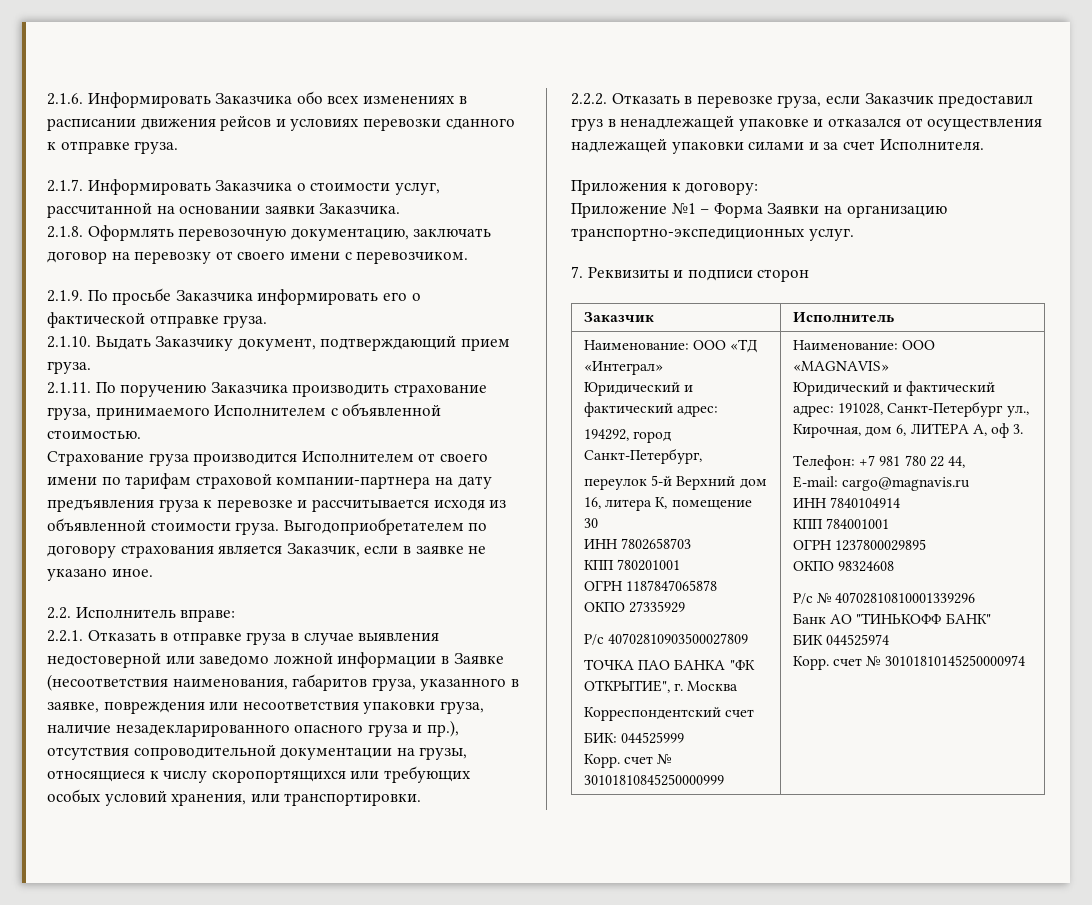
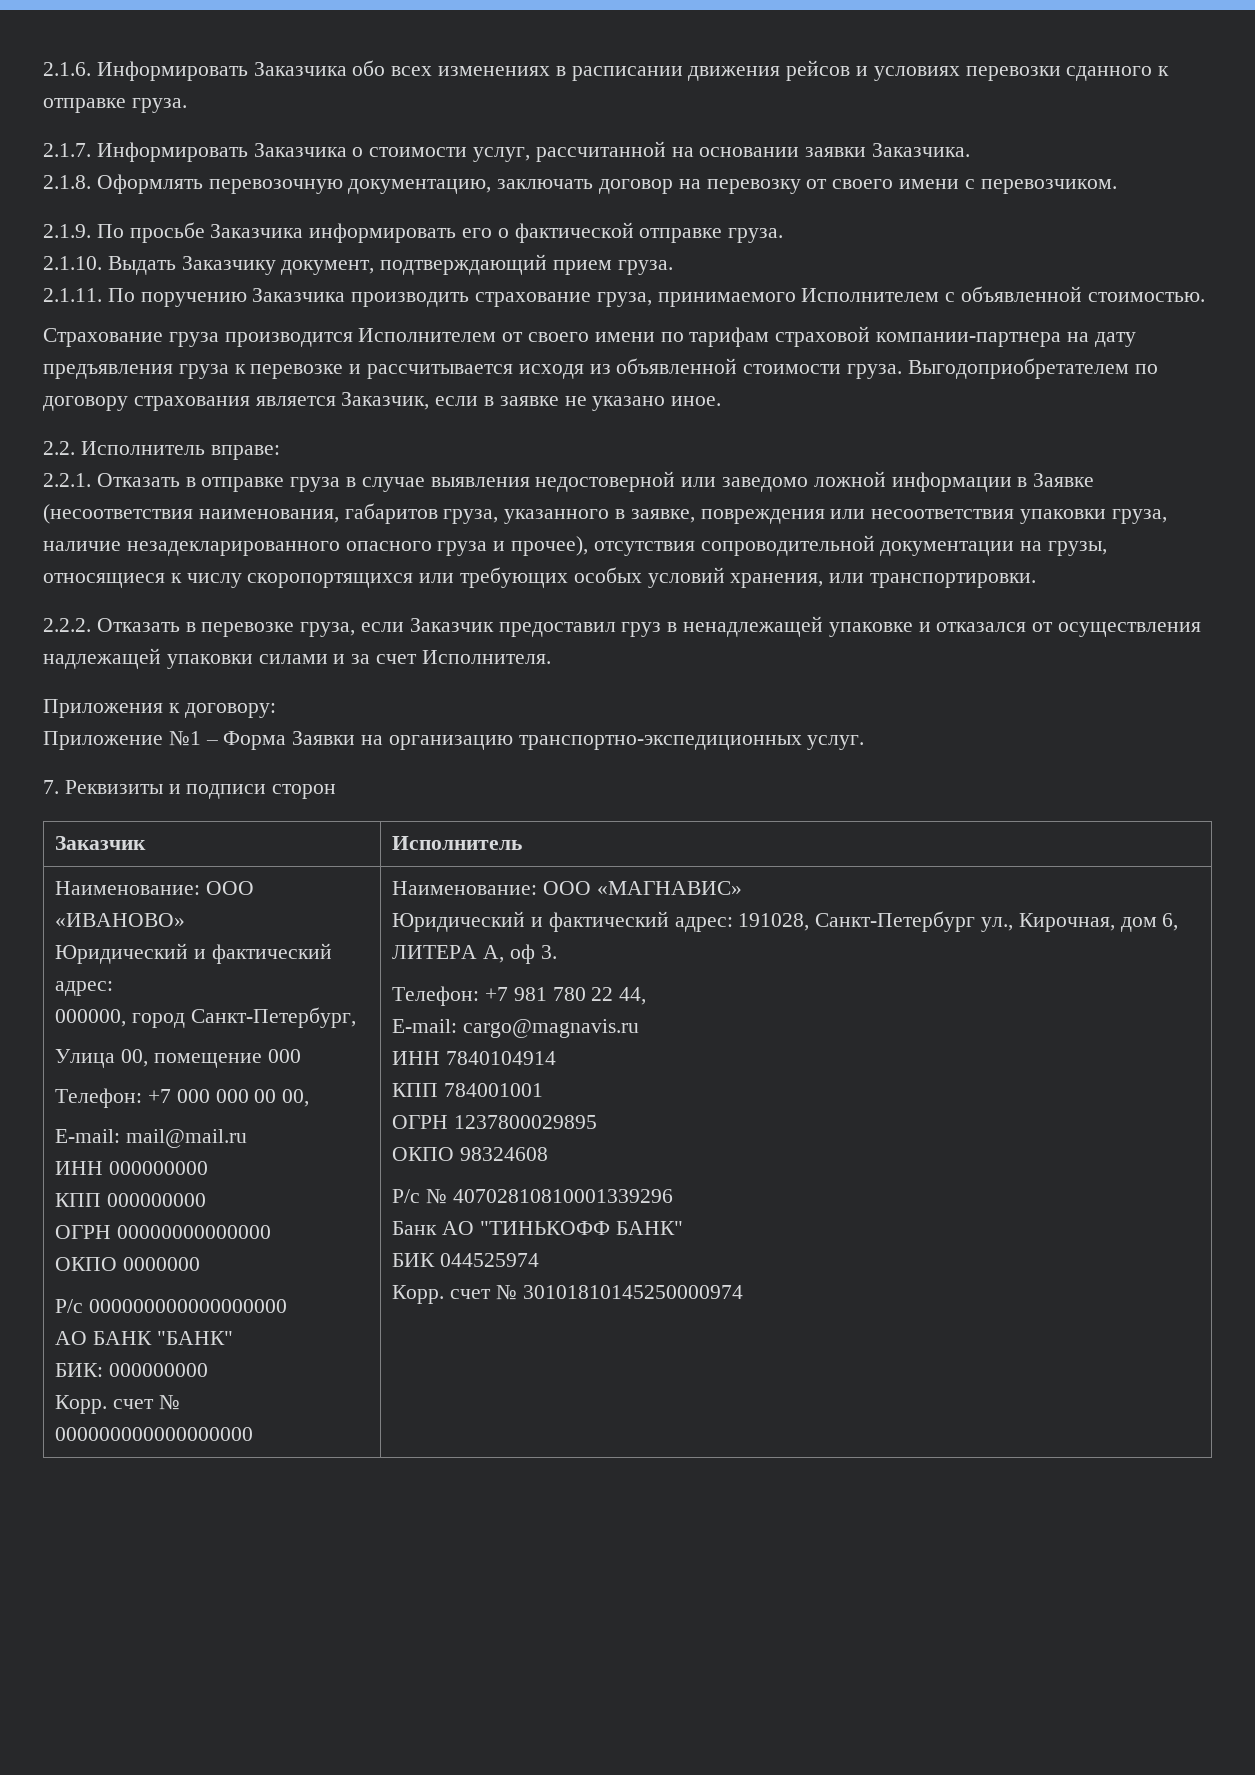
- 2.2.1. Отказать в отправке груза в случае выявления недостоверной или заведомо ложной информации в Заявке (несоответствия наименования, габаритов груза, указанного в заявке, повреждения или несоответствия упаковки груза, наличие незадекларированного опасного груза и пр.), отсутствия сопроводительной документации на грузы, относящиеся к числу скоропортящихся или требующих особых условий хранения, или транспортировки.
+ 2.2.1. Отказать в отправке груза в случае выявления недостоверной или заведомо ложной информации в Заявке (несоответствия наименования, габаритов груза, указанного в заявке, повреждения или несоответствия упаковки груза, наличие незадекларированного опасного груза и прочее), отсутствия сопроводительной документации на грузы, относящиеся к числу скоропортящихся или требующих особых условий хранения, или транспортировки.
- Наименование: ООО «ТД «Интеграл»
+ Наименование: ООО «ИВАНОВО»
- 194292, город Санкт-Петербург,
+ 000000, город Санкт-Петербург,
- переулок 5-й Верхний дом 16, литера К, помещение 30
- ИНН 7802658703
- КПП 780201001
- ОГРН 1187847065878
- ОКПО 27335929
- Р/с 40702810903500027809
- ТОЧКА ПАО БАНКА "ФК ОТКРЫТИЕ", г. Москва
- Корреспондентский счет
+ Улица 00, помещение 000
+ Телефон: +7 000 000 00 00,
+ E-mail: mail@mail.ru
+ ИНН 000000000
+ КПП 000000000
+ ОГРН 00000000000000
+ ОКПО 0000000
+ Р/с 000000000000000000
+ АО БАНК "БАНК"
- БИК: 044525999
- Корр. счет № 30101810845250000999 | Наименование: ООО «MAGNAVIS»
+ БИК: 000000000
+ Корр. счет № 000000000000000000 | Наименование: ООО «МАГНАВИС»

